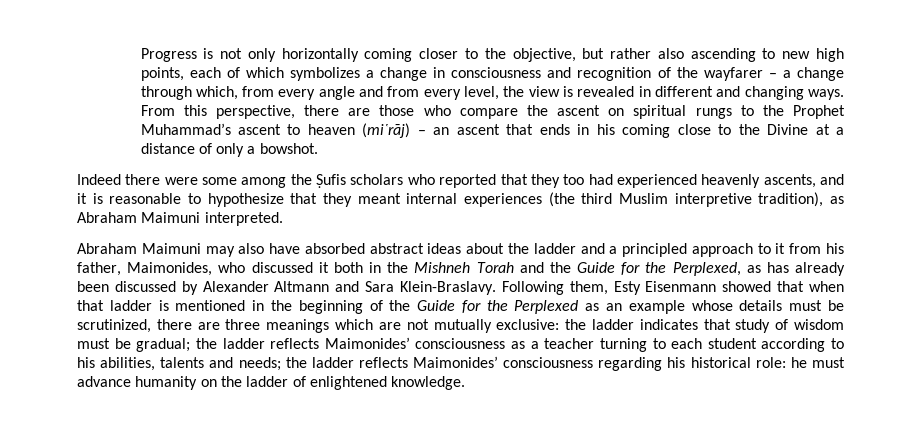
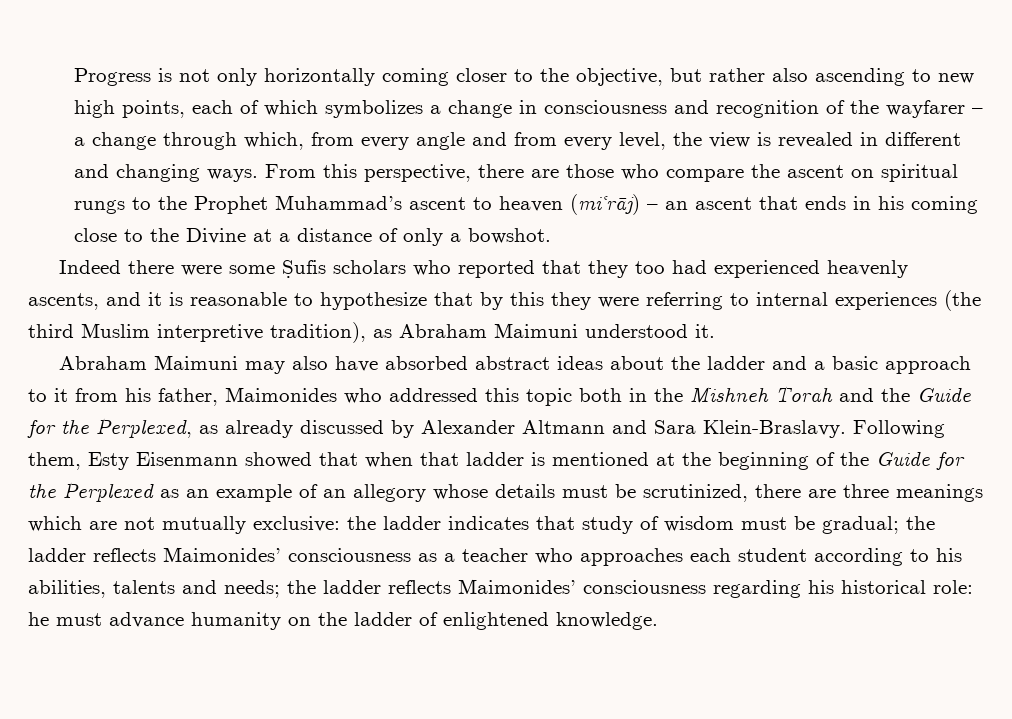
- Indeed there were some among the Ṣufis scholars who reported that they too had experienced heavenly ascents, and it is reasonable to hypothesize that they meant internal experiences (the third Muslim interpretive tradition), as Abraham Maimuni interpreted.
+ Indeed there were some Ṣufis scholars who reported that they too had experienced heavenly ascents, and it is reasonable to hypothesize that by this they were referring to internal experiences (the third Muslim interpretive tradition), as Abraham Maimuni understood it.
- Abraham Maimuni may also have absorbed abstract ideas about the ladder and a principled approach to it from his father, Maimonides, who discussed it both in the Mishneh Torah and the Guide for the Perplexed, as has already been discussed by Alexander Altmann and Sara Klein-Braslavy.
+ Abraham Maimuni may also have absorbed abstract ideas about the ladder and a basic approach to it from his father, Maimonides who addressed this topic both in the Mishneh Torah and the Guide for the Perplexed, as already discussed by Alexander Altmann and Sara Klein-Braslavy.
- Following them, Esty Eisenmann showed that when that ladder is mentioned in the beginning of the Guide for the Perplexed as an example whose details must be scrutinized, there are three meanings which are not mutually exclusive:
+ Following them, Esty Eisenmann showed that when that ladder is mentioned at the beginning of the Guide for the Perplexed as an example of an allegory whose details must be scrutinized, there are three meanings which are not mutually exclusive:
- the ladder reflects Maimonides’ consciousness as a teacher turning to each student according to his abilities, talents and needs;
+ the ladder reflects Maimonides’ consciousness as a teacher who approaches each student according to his abilities, talents and needs;

